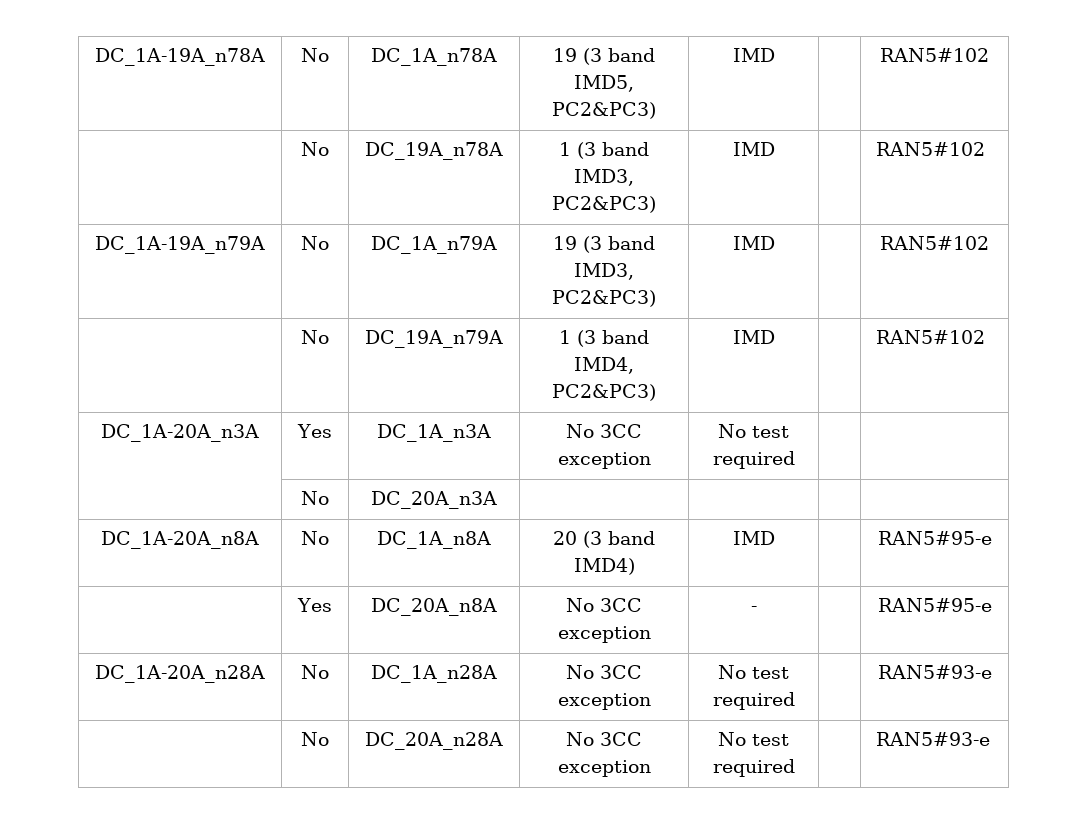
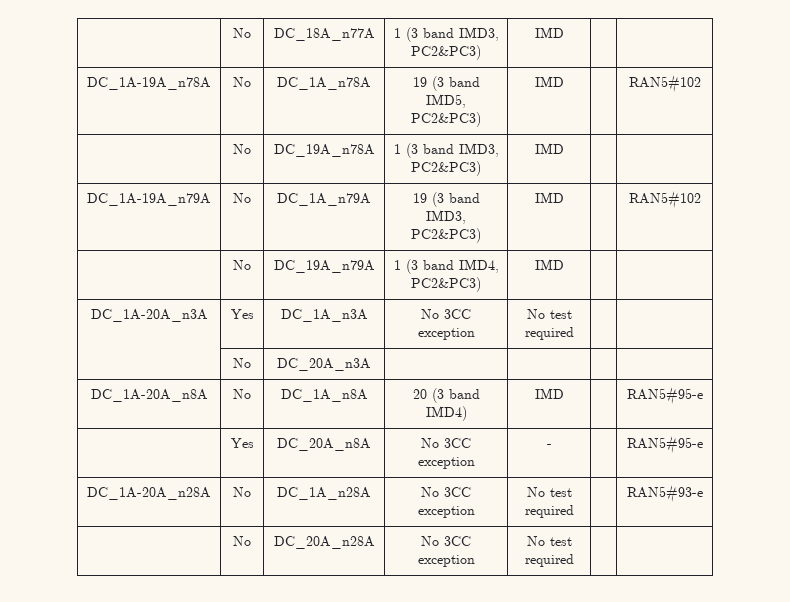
+ | No | DC_18A_n77A | 1 (3 band IMD3, PC2&PC3) | IMD | |
- | No | DC_19A_n78A | 1 (3 band IMD3, PC2&PC3) | IMD | | RAN5#102
+ | No | DC_19A_n78A | 1 (3 band IMD3, PC2&PC3) | IMD | |
- | No | DC_19A_n79A | 1 (3 band IMD4, PC2&PC3) | IMD | | RAN5#102
+ | No | DC_19A_n79A | 1 (3 band IMD4, PC2&PC3) | IMD | |
- | No | DC_20A_n28A | No 3CC exception | No test required | | RAN5#93-e
+ | No | DC_20A_n28A | No 3CC exception | No test required | |

